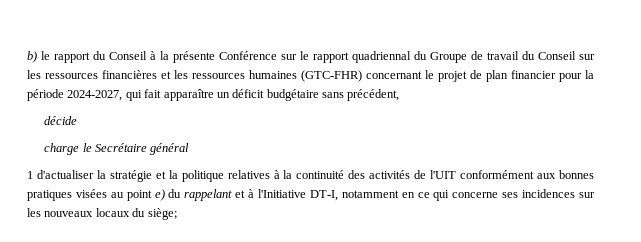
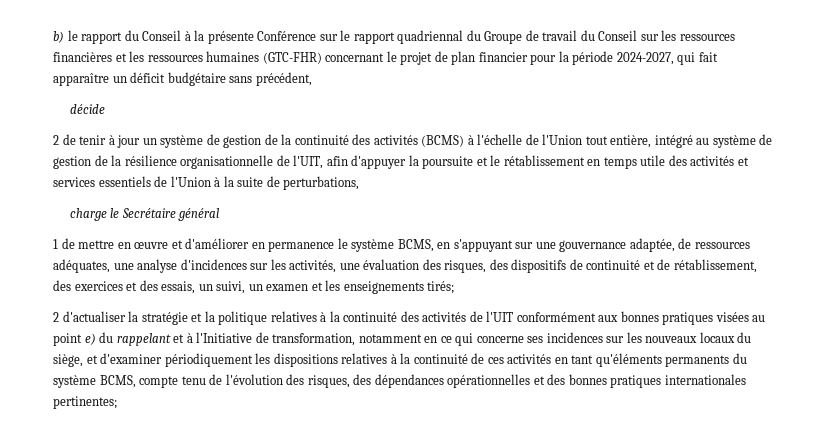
+ 2 de tenir à jour un système de gestion de la continuité des activités (BCMS) à l'échelle de l'Union tout entière, intégré au système de gestion de la résilience organisationnelle de l'UIT, afin d'appuyer la poursuite et le rétablissement en temps utile des activités et services essentiels de l'Union à la suite de perturbations,
- 1 d'actualiser la stratégie et la politique relatives à la continuité des activités de l'UIT conformément aux bonnes pratiques visées au point e) du rappelant et à l'Initiative DT-I, notamment en ce qui concerne ses incidences sur les nouveaux locaux du siège;
+ 1 de mettre en œuvre et d'améliorer en permanence le système BCMS, en s'appuyant sur une gouvernance adaptée, de ressources adéquates, une analyse d'incidences sur les activités, une évaluation des risques, des dispositifs de continuité et de rétablissement, des exercices et des essais, un suivi, un examen et les enseignements tirés;
+ 2 d'actualiser la stratégie et la politique relatives à la continuité des activités de l'UIT conformément aux bonnes pratiques visées au point e) du rappelant et à l'Initiative de transformation, notamment en ce qui concerne ses incidences sur les nouveaux locaux du siège, et d'examiner périodiquement les dispositions relatives à la continuité de ces activités en tant qu'éléments permanents du système BCMS, compte tenu de l'évolution des risques, des dépendances opérationnelles et des bonnes pratiques internationales pertinentes;

